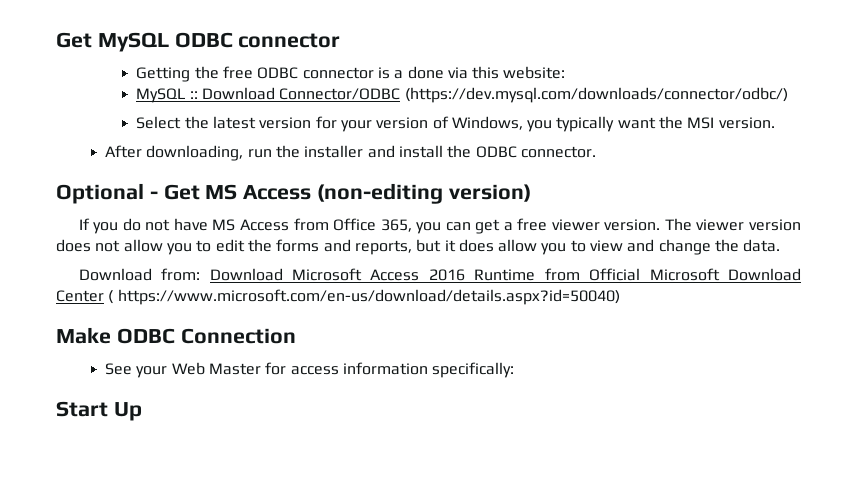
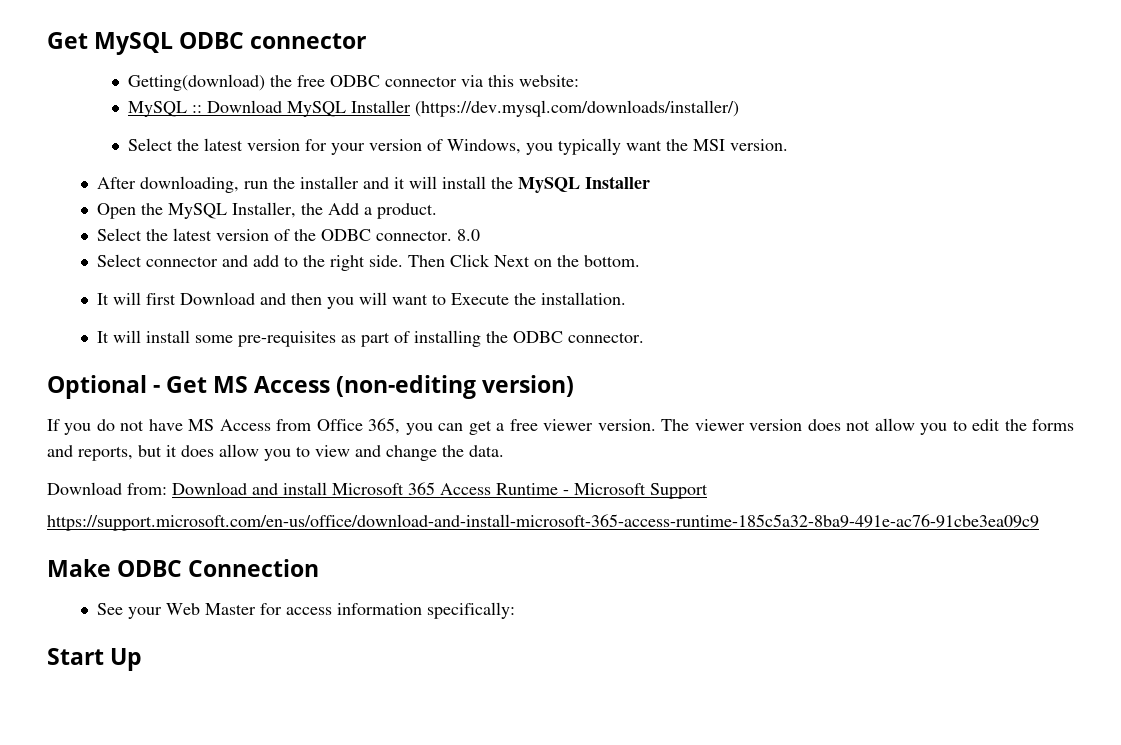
- Getting the free ODBC connector is a done via this website:
+ Getting(download) the free ODBC connector via this website:
- MySQL :: Download Connector/ODBC (https://dev.mysql.com/downloads/connector/odbc/)
+ MySQL :: Download MySQL Installer (https://dev.mysql.com/downloads/installer/)
- After downloading, run the installer and install the ODBC connector.
+ After downloading, run the installer and it will install the MySQL Installer
+ Open the MySQL Installer, the Add a product.
+ Select the latest version of the ODBC connector. 8.0
+ Select connector and add to the right side. Then Click Next on the bottom.
+ It will first Download and then you will want to Execute the installation.
+ It will install some pre-requisites as part of installing the ODBC connector.
- Download from: Download Microsoft Access 2016 Runtime from Official Microsoft Download Center ( https://www.microsoft.com/en-us/download/details.aspx?id=50040)
+ Download from: Download and install Microsoft 365 Access Runtime - Microsoft Support
+ https://support.microsoft.com/en-us/office/download-and-install-microsoft-365-access-runtime-185c5a32-8ba9-491e-ac76-91cbe3ea09c9

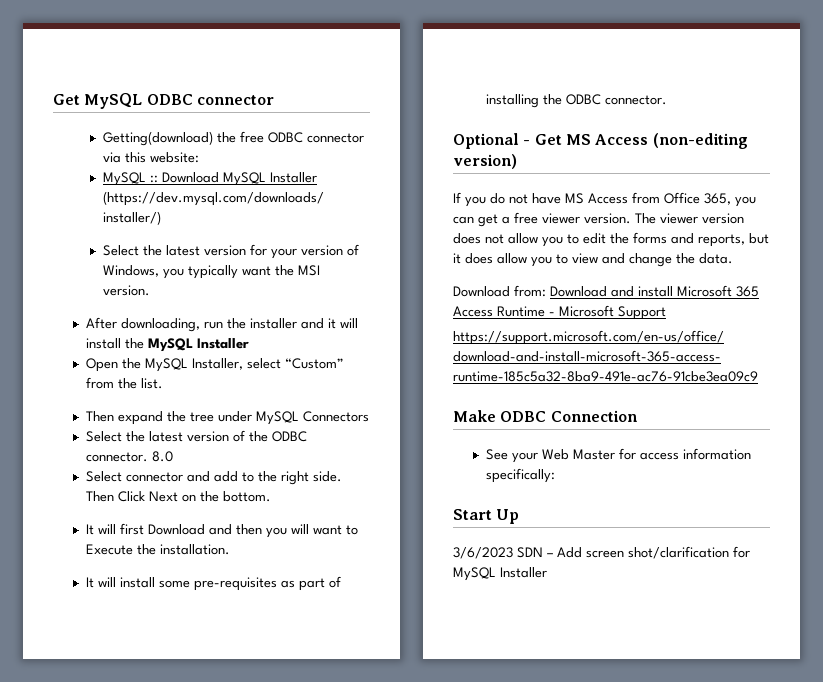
- Open the MySQL Installer, the Add a product.
+ Open the MySQL Installer, select “Custom” from the list.
+ Then expand the tree under MySQL Connectors
+ 3/6/2023 SDN – Add screen shot/clarification for MySQL Installer

